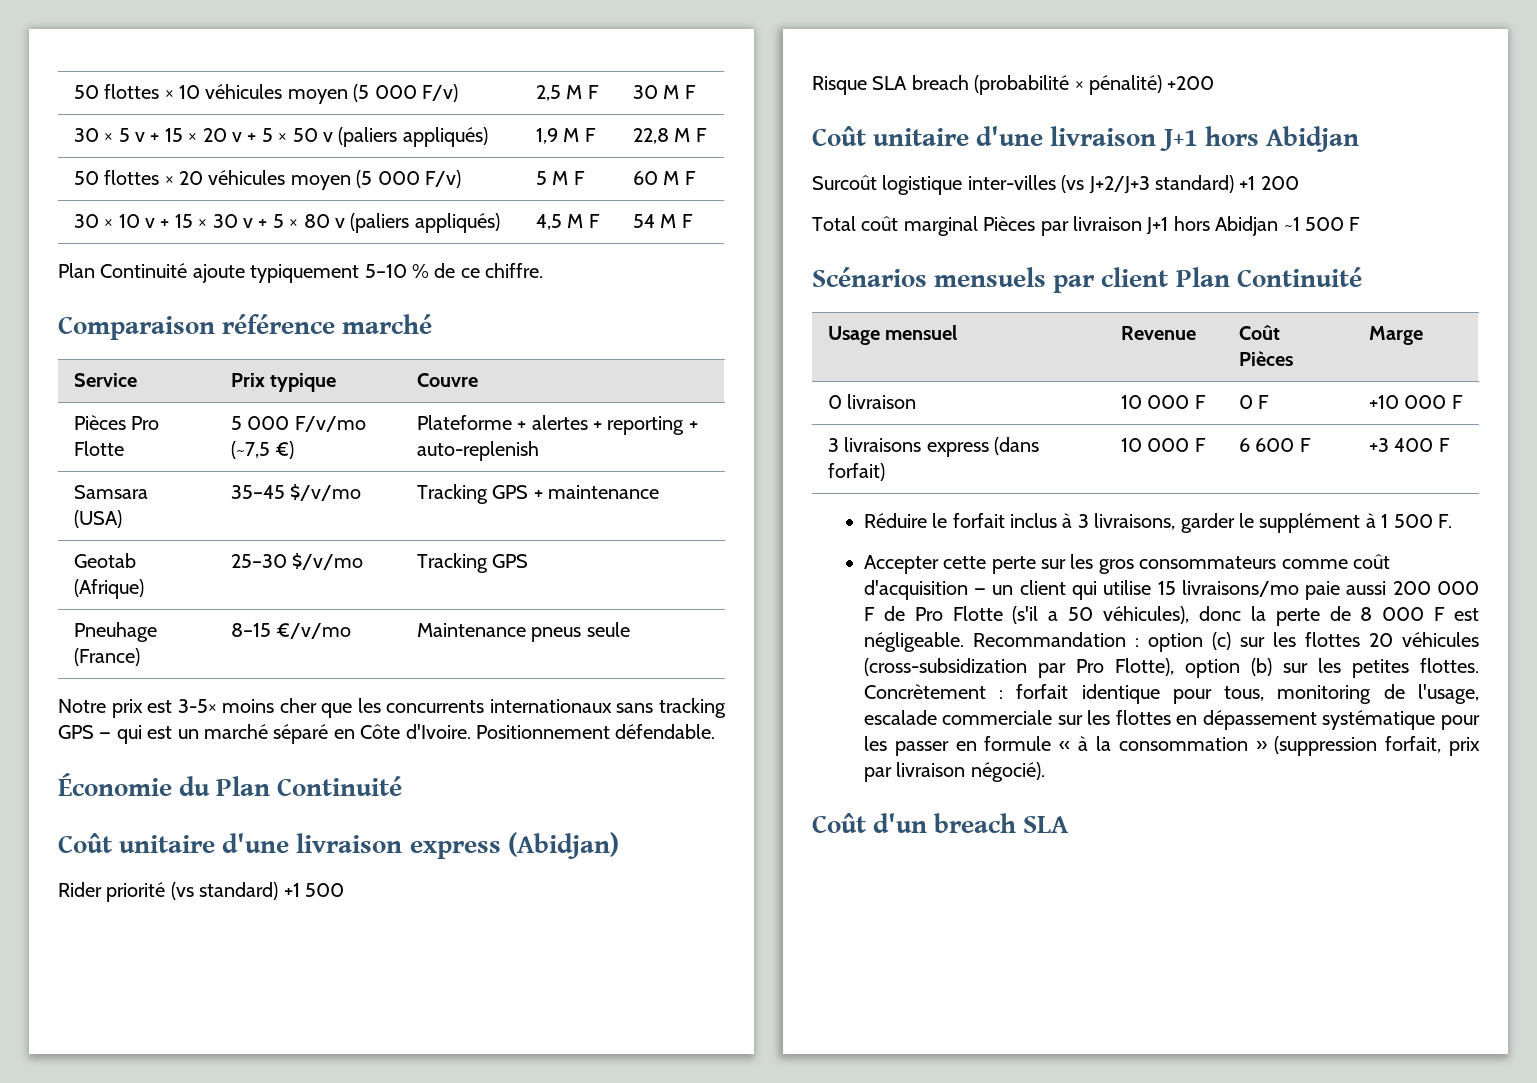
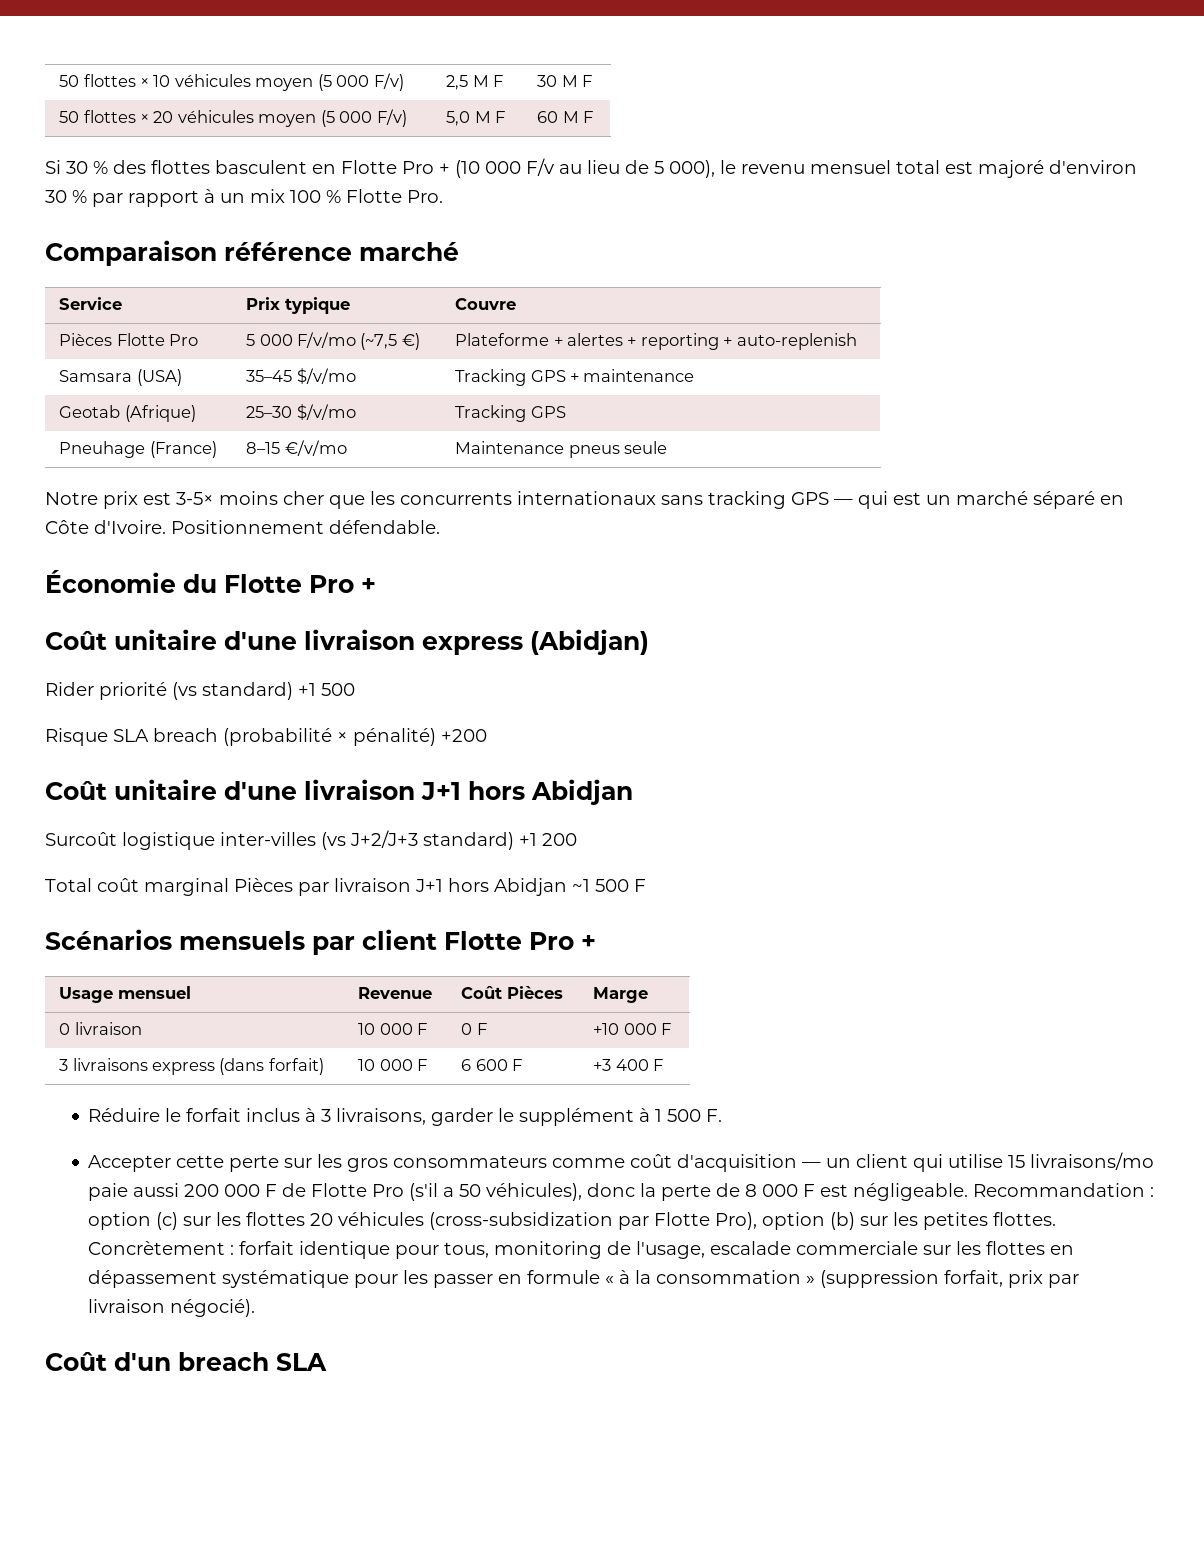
- 30 × 5 v + 15 × 20 v + 5 × 50 v (paliers appliqués) | 1,9 M F | 22,8 M F
- 50 flottes × 20 véhicules moyen (5 000 F/v) | 5 M F | 60 M F
+ 50 flottes × 20 véhicules moyen (5 000 F/v) | 5,0 M F | 60 M F
- 30 × 10 v + 15 × 30 v + 5 × 80 v (paliers appliqués) | 4,5 M F | 54 M F
- Plan Continuité ajoute typiquement 5–10 % de ce chiffre.
+ Si 30 % des flottes basculent en Flotte Pro + (10 000 F/v au lieu de 5 000), le revenu mensuel total est majoré d'environ 30 % par rapport à un mix 100 % Flotte Pro.
- Pièces Pro Flotte | 5 000 F/v/mo (~7,5 €) | Plateforme + alertes + reporting + auto-replenish
+ Pièces Flotte Pro | 5 000 F/v/mo (~7,5 €) | Plateforme + alertes + reporting + auto-replenish
- Économie du Plan Continuité
+ Économie du Flotte Pro +
- Scénarios mensuels par client Plan Continuité
+ Scénarios mensuels par client Flotte Pro +
- Accepter cette perte sur les gros consommateurs comme coût d'acquisition — un client qui utilise 15 livraisons/mo paie aussi 200 000 F de Pro Flotte (s'il a 50 véhicules), donc la perte de 8 000 F est négligeable.
+ Accepter cette perte sur les gros consommateurs comme coût d'acquisition — un client qui utilise 15 livraisons/mo paie aussi 200 000 F de Flotte Pro (s'il a 50 véhicules), donc la perte de 8 000 F est négligeable.
- Recommandation : option (c) sur les flottes 20 véhicules (cross-subsidization par Pro Flotte), option (b) sur les petites flottes.
+ Recommandation : option (c) sur les flottes 20 véhicules (cross-subsidization par Flotte Pro), option (b) sur les petites flottes.

